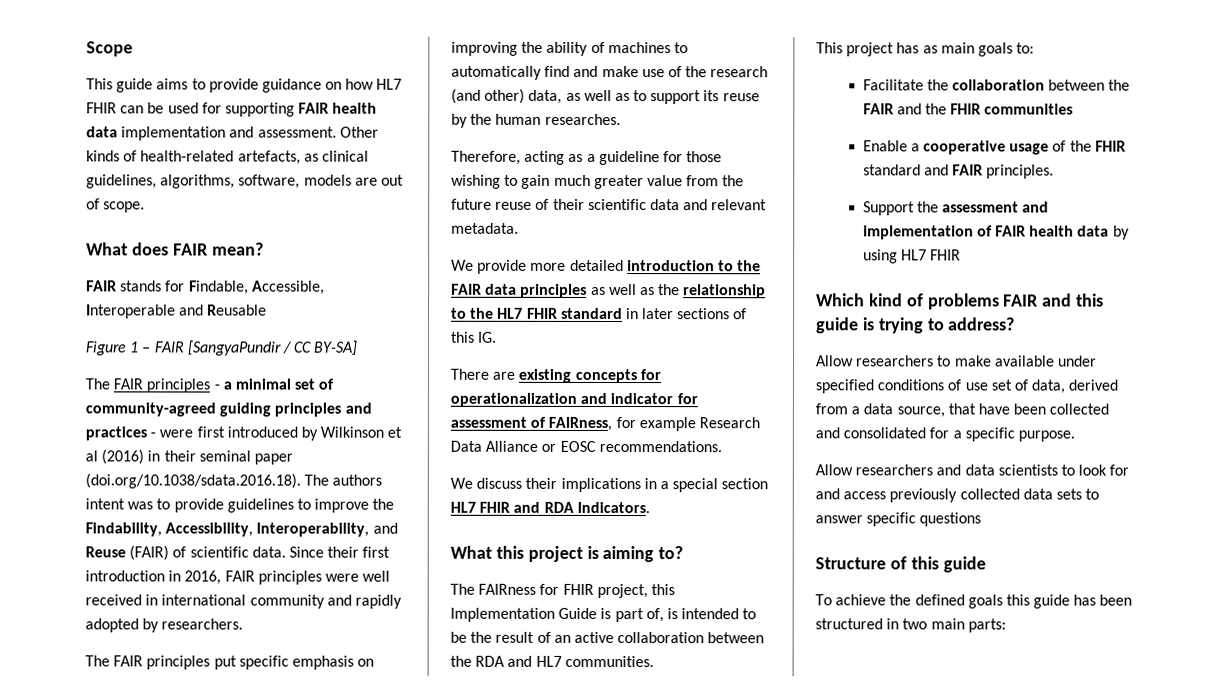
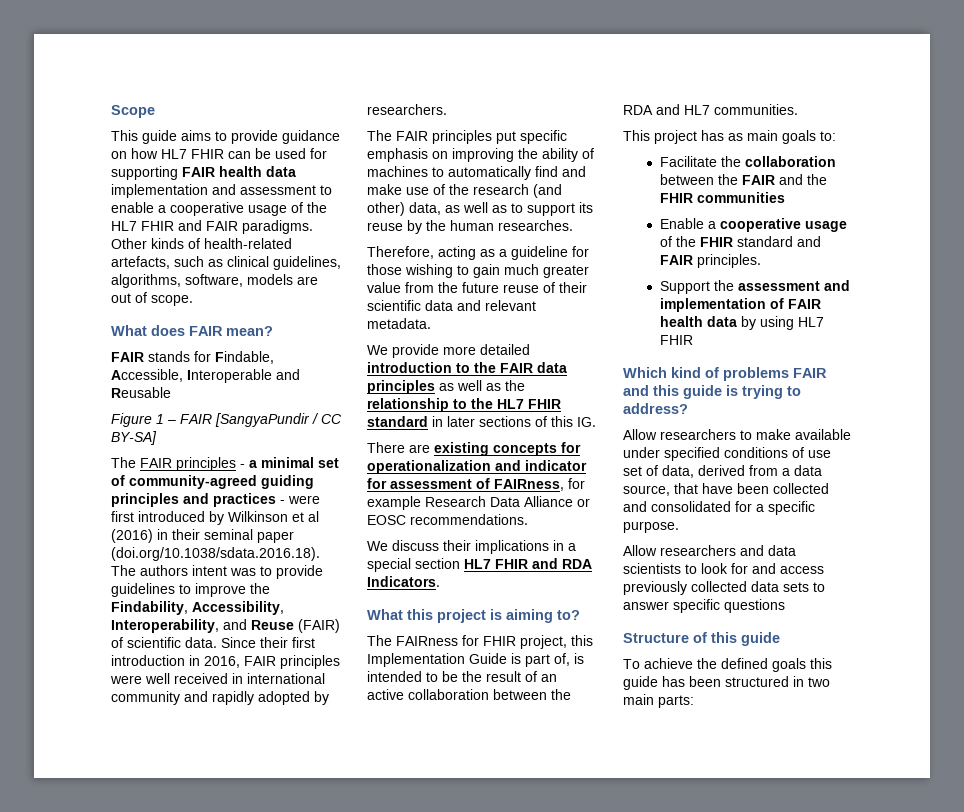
- This guide aims to provide guidance on how HL7 FHIR can be used for supporting FAIR health data implementation and assessment.
+ This guide aims to provide guidance on how HL7 FHIR can be used for supporting FAIR health data implementation and assessment to enable a cooperative usage of the HL7 FHIR and FAIR paradigms.
- Other kinds of health-related artefacts, as clinical guidelines, algorithms, software, models are out of scope.
+ Other kinds of health-related artefacts, such as clinical guidelines, algorithms, software, models are out of scope.

